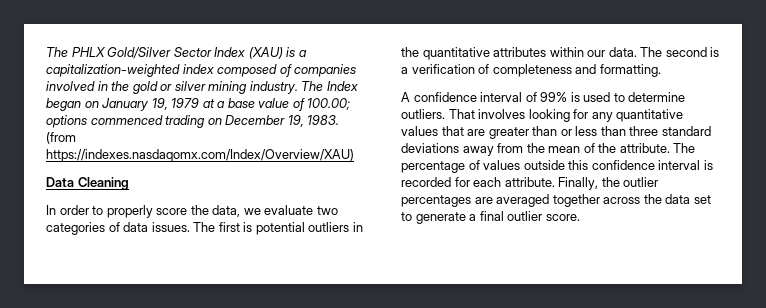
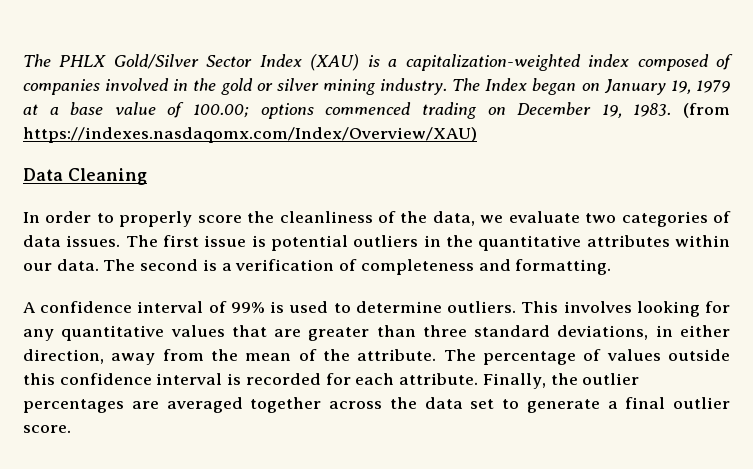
- In order to properly score the data, we evaluate two categories of data issues.
+ In order to properly score the cleanliness of the data, we evaluate two categories of data issues.
- The first is potential outliers in the quantitative attributes within our data.
+ The first issue is potential outliers in the quantitative attributes within our data.
- That involves looking for any quantitative values that are greater than or less than three standard deviations away from the mean of the attribute.
+ This involves looking for any quantitative values that are greater than three standard deviations, in either direction, away from the mean of the attribute.

